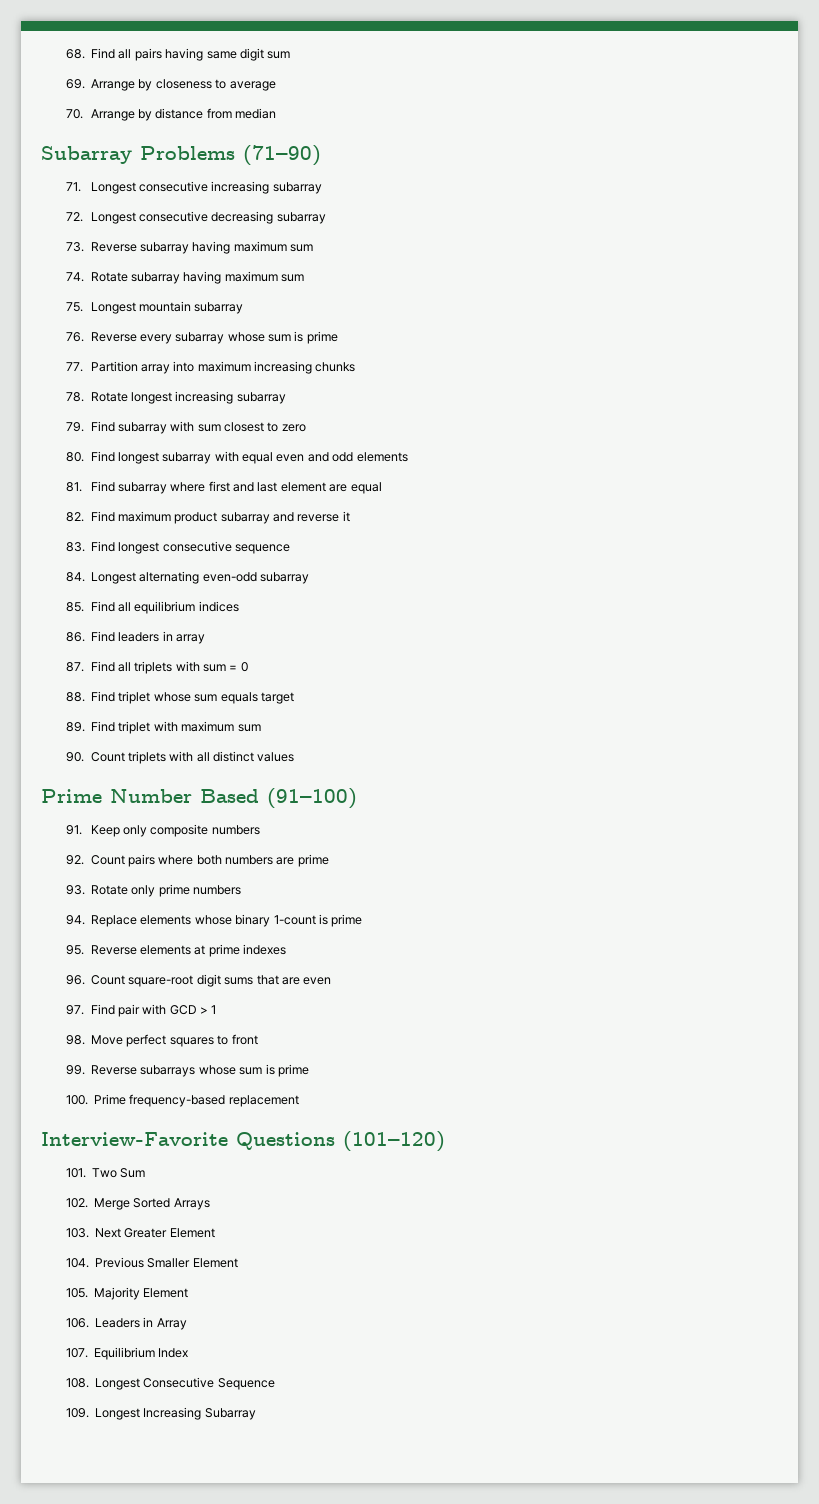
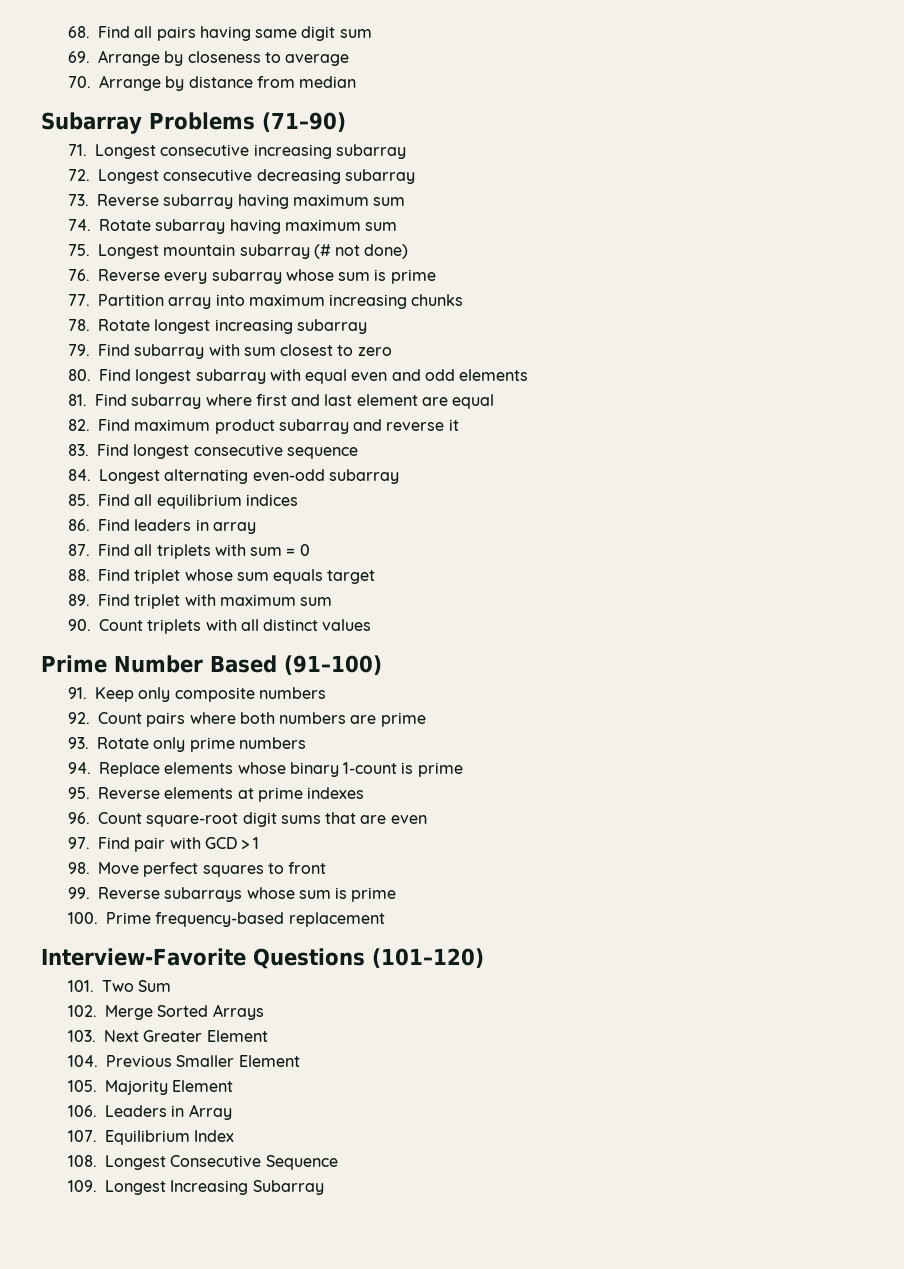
- 75. Longest mountain subarray
+ 75. Longest mountain subarray (# not done)

